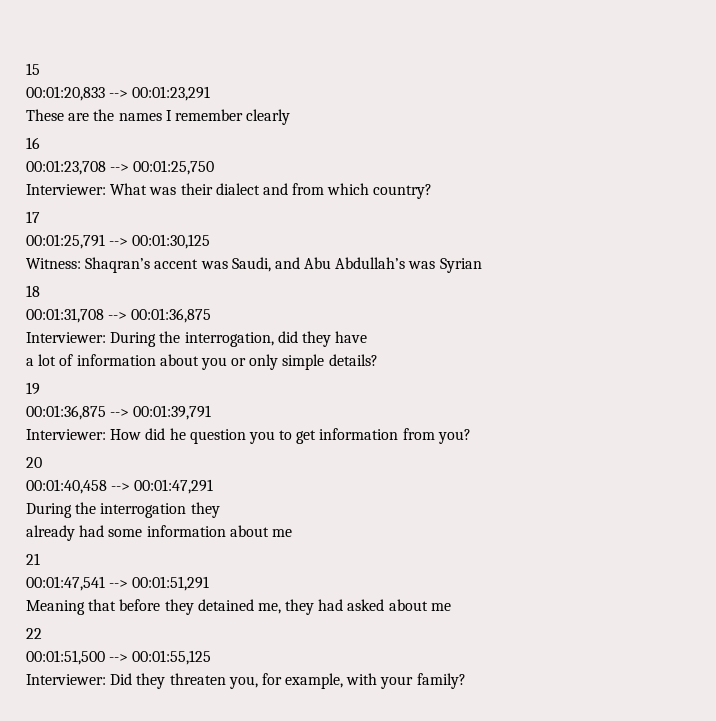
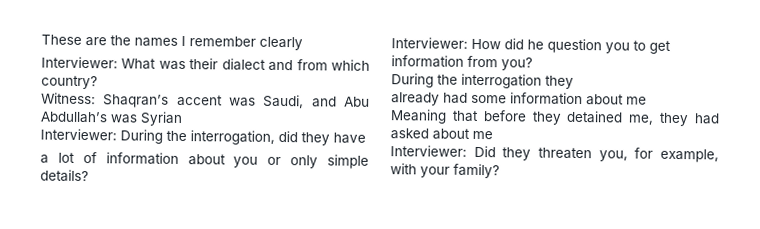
- 15
- 00:01:20,833 --> 00:01:23,291
- 16
- 00:01:23,708 --> 00:01:25,750
- 17
- 00:01:25,791 --> 00:01:30,125
- 18
- 00:01:31,708 --> 00:01:36,875
- 19
- 00:01:36,875 --> 00:01:39,791
- 20
- 00:01:40,458 --> 00:01:47,291
- 21
- 00:01:47,541 --> 00:01:51,291
- 22
- 00:01:51,500 --> 00:01:55,125

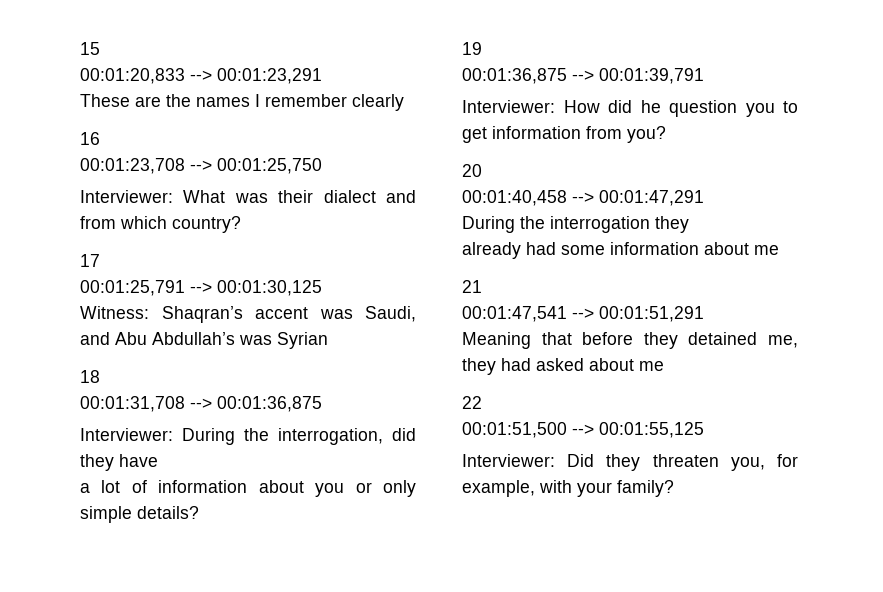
+ 15
+ 00:01:20,833 --> 00:01:23,291
+ 16
+ 00:01:23,708 --> 00:01:25,750
+ 17
+ 00:01:25,791 --> 00:01:30,125
+ 18
+ 00:01:31,708 --> 00:01:36,875
+ 19
+ 00:01:36,875 --> 00:01:39,791
+ 20
+ 00:01:40,458 --> 00:01:47,291
+ 21
+ 00:01:47,541 --> 00:01:51,291
+ 22
+ 00:01:51,500 --> 00:01:55,125

